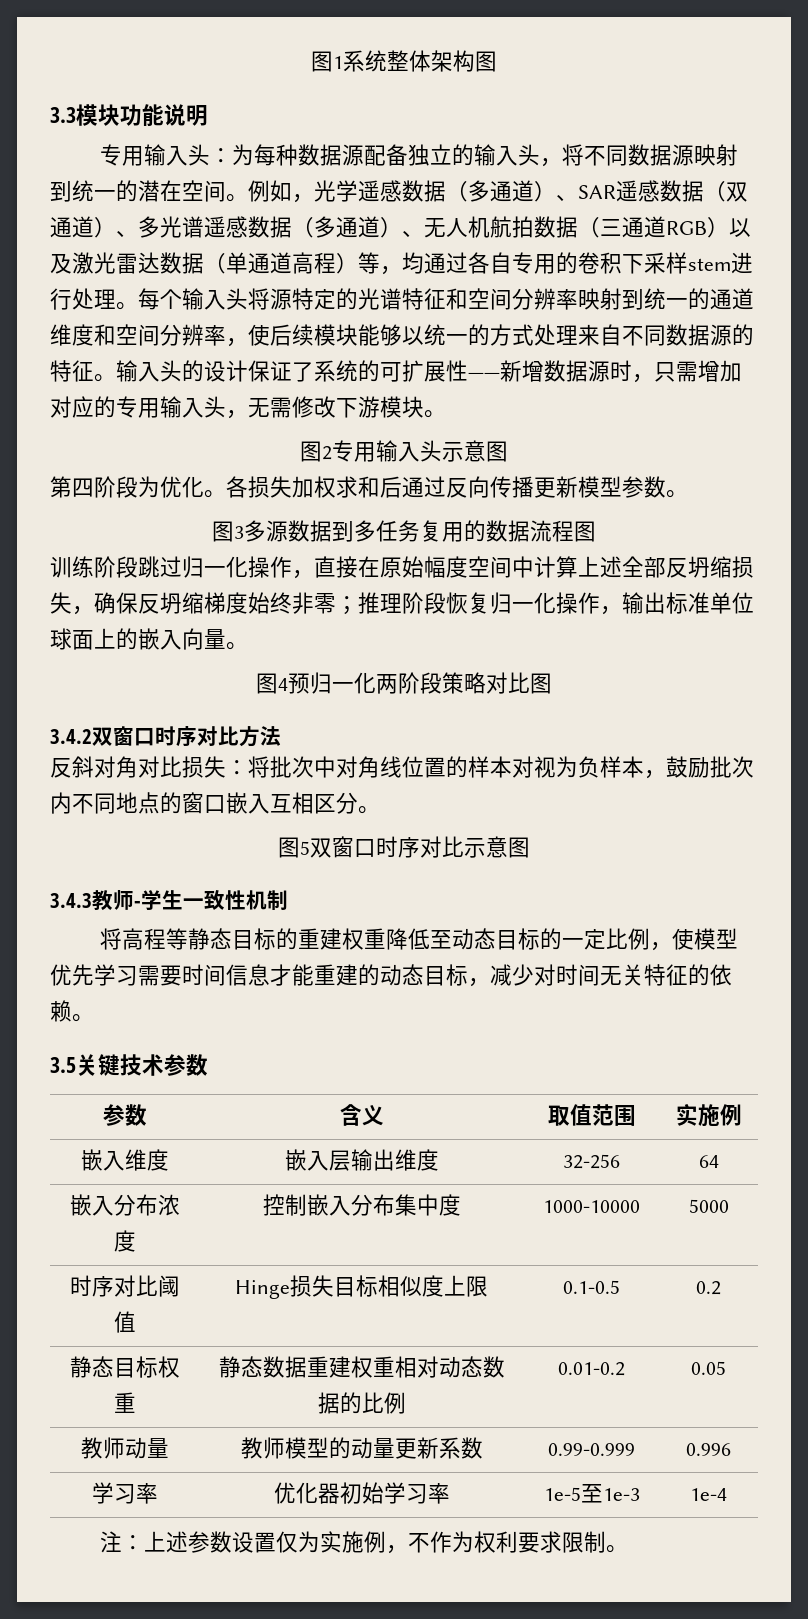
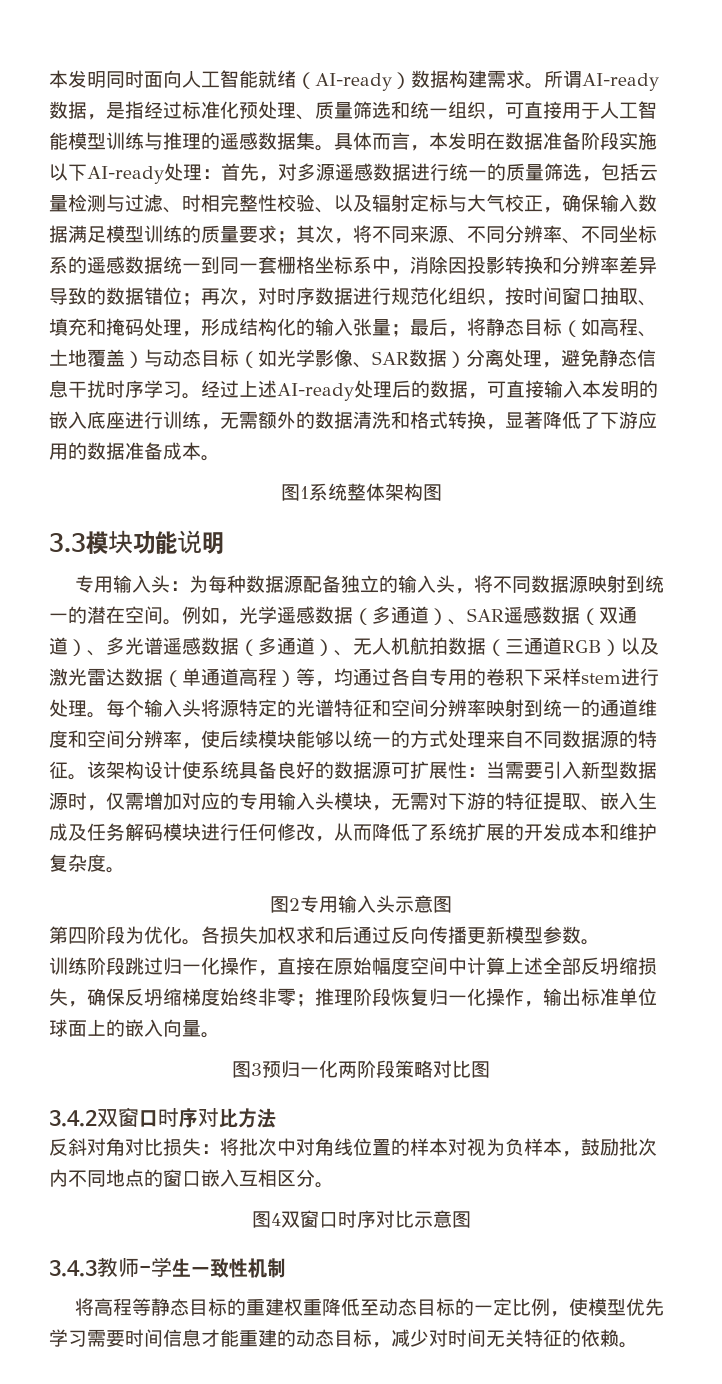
+ 本发明同时面向人工智能就绪（AI-ready）数据构建需求。所谓AI-ready数据，是指经过标准化预处理、质量筛选和统一组织，可直接用于人工智能模型训练与推理的遥感数据集。具体而言，本发明在数据准备阶段实施以下AI-ready处理：首先，对多源遥感数据进行统一的质量筛选，包括云量检测与过滤、时相完整性校验、以及辐射定标与大气校正，确保输入数据满足模型训练的质量要求；其次，将不同来源、不同分辨率、不同坐标系的遥感数据统一到同一套栅格坐标系中，消除因投影转换和分辨率差异导致的数据错位；再次，对时序数据进行规范化组织，按时间窗口抽取、填充和掩码处理，形成结构化的输入张量；最后，将静态目标（如高程、土地覆盖）与动态目标（如光学影像、SAR数据）分离处理，避免静态信息干扰时序学习。经过上述AI-ready处理后的数据，可直接输入本发明的嵌入底座进行训练，无需额外的数据清洗和格式转换，显著降低了下游应用的数据准备成本。
- 输入头的设计保证了系统的可扩展性——新增数据源时，只需增加对应的专用输入头，无需修改下游模块。
+ 该架构设计使系统具备良好的数据源可扩展性：当需要引入新型数据源时，仅需增加对应的专用输入头模块，无需对下游的特征提取、嵌入生成及任务解码模块进行任何修改，从而降低了系统扩展的开发成本和维护复杂度。
- 图3多源数据到多任务复用的数据流程图
- 图4预归一化两阶段策略对比图
+ 图3预归一化两阶段策略对比图
- 图5双窗口时序对比示意图
+ 图4双窗口时序对比示意图
- 3.5关键技术参数
- 参数 | 含义 | 取值范围 | 实施例
- 嵌入维度 | 嵌入层输出维度 | 32-256 | 64
- 嵌入分布浓度 | 控制嵌入分布集中度 | 1000-10000 | 5000
- 时序对比阈值 | Hinge损失目标相似度上限 | 0.1-0.5 | 0.2
- 静态目标权重 | 静态数据重建权重相对动态数据的比例 | 0.01-0.2 | 0.05
- 教师动量 | 教师模型的动量更新系数 | 0.99-0.999 | 0.996
- 学习率 | 优化器初始学习率 | 1e-5至1e-3 | 1e-4
- 注：上述参数设置仅为实施例，不作为权利要求限制。

